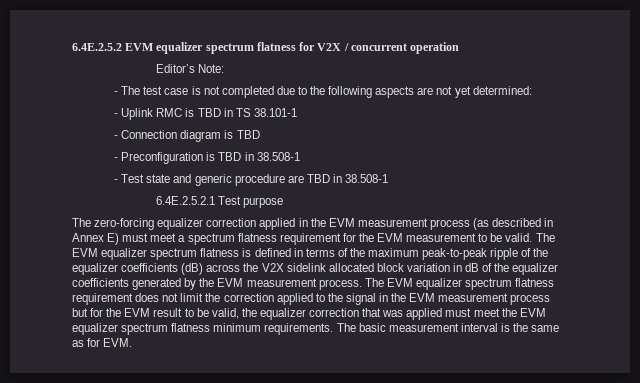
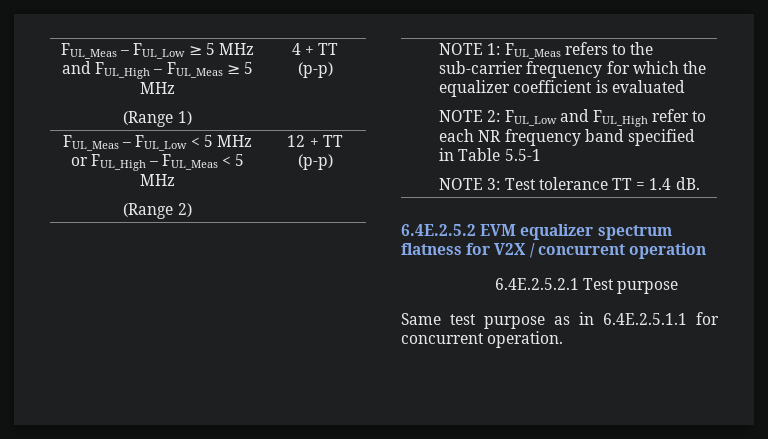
+ FUL_Meas – FUL_Low ≥ 5 MHz and FUL_High – FUL_Meas ≥ 5 MHz
+ (Range 1) | 4 + TT (p-p)
+ FUL_Meas – FUL_Low < 5 MHz or FUL_High – FUL_Meas < 5 MHz
+ (Range 2) | 12 + TT (p-p)
+ NOTE 1: FUL_Meas refers to the sub-carrier frequency for which the equalizer coefficient is evaluated
+ NOTE 2: FUL_Low and FUL_High refer to each NR frequency band specified in Table 5.5-1
+ NOTE 3: Test tolerance TT = 1.4 dB.
- Editor’s Note:
- - The test case is not completed due to the following aspects are not yet determined:
- - Uplink RMC is TBD in TS 38.101-1
- - Connection diagram is TBD
- - Preconfiguration is TBD in 38.508-1
- - Test state and generic procedure are TBD in 38.508-1
  6.4E.2.5.2.1 Test purpose
- The zero-forcing equalizer correction applied in the EVM measurement process (as described in Annex E) must meet a spectrum flatness requirement for the EVM measurement to be valid. The EVM equalizer spectrum flatness is defined in terms of the maximum peak-to-peak ripple of the equalizer coefficients (dB) across the V2X sidelink allocated block variation in dB of the equalizer coefficients generated by the EVM measurement process. The EVM equalizer spectrum flatness requirement does not limit the correction applied to the signal in the EVM measurement process but for the EVM result to be valid, the equalizer correction that was applied must meet the EVM equalizer spectrum flatness minimum requirements. The basic measurement interval is the same as for EVM.
+ Same test purpose as in 6.4E.2.5.1.1 for concurrent operation.

